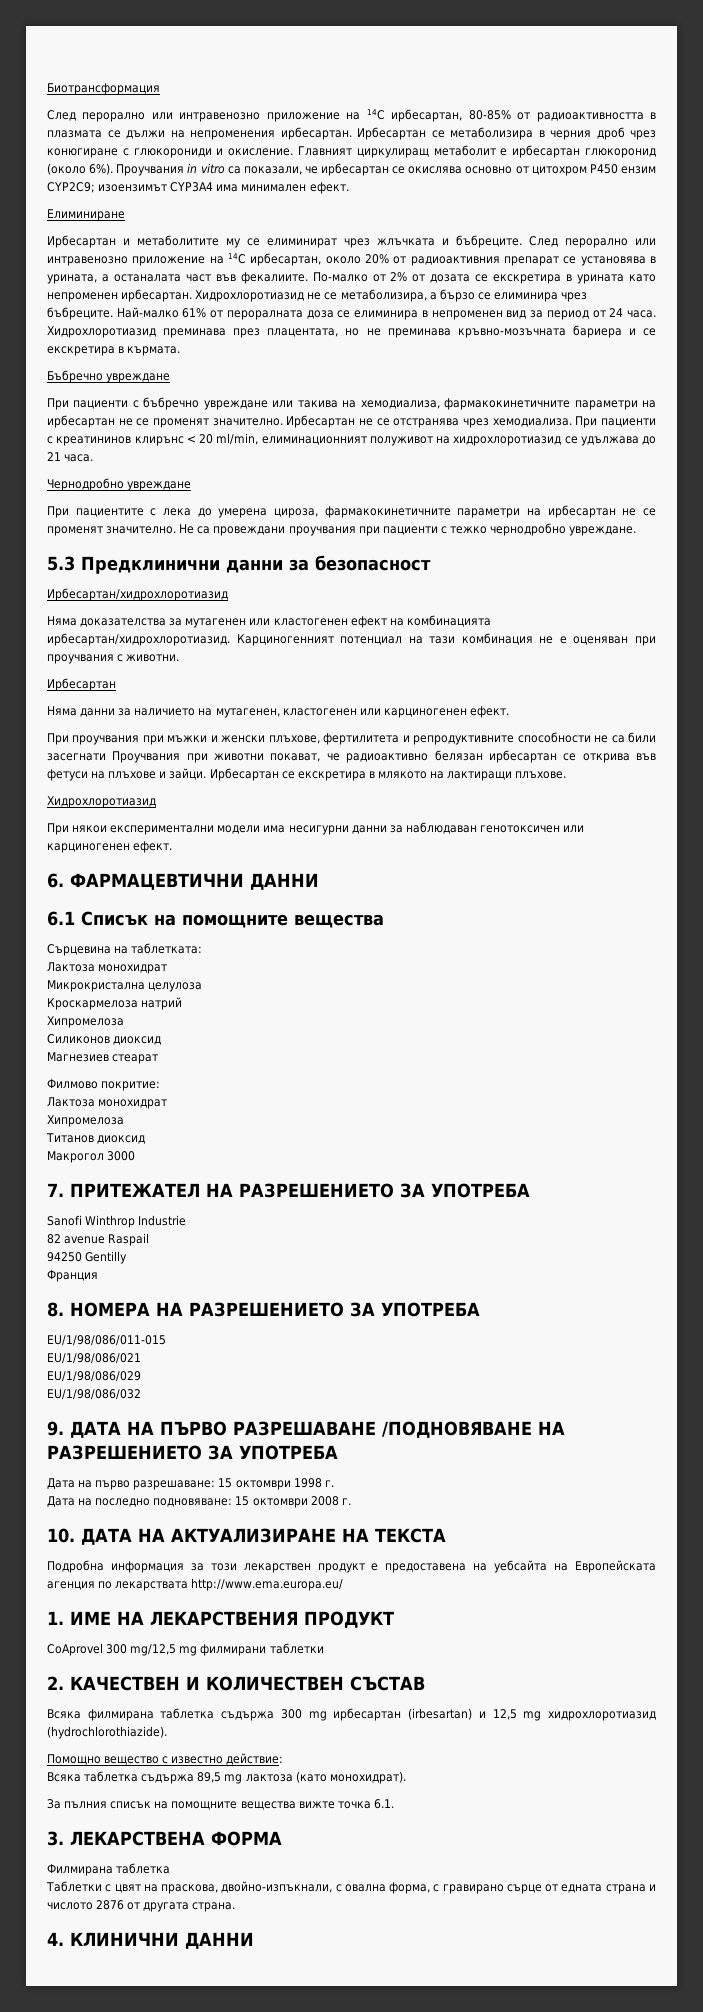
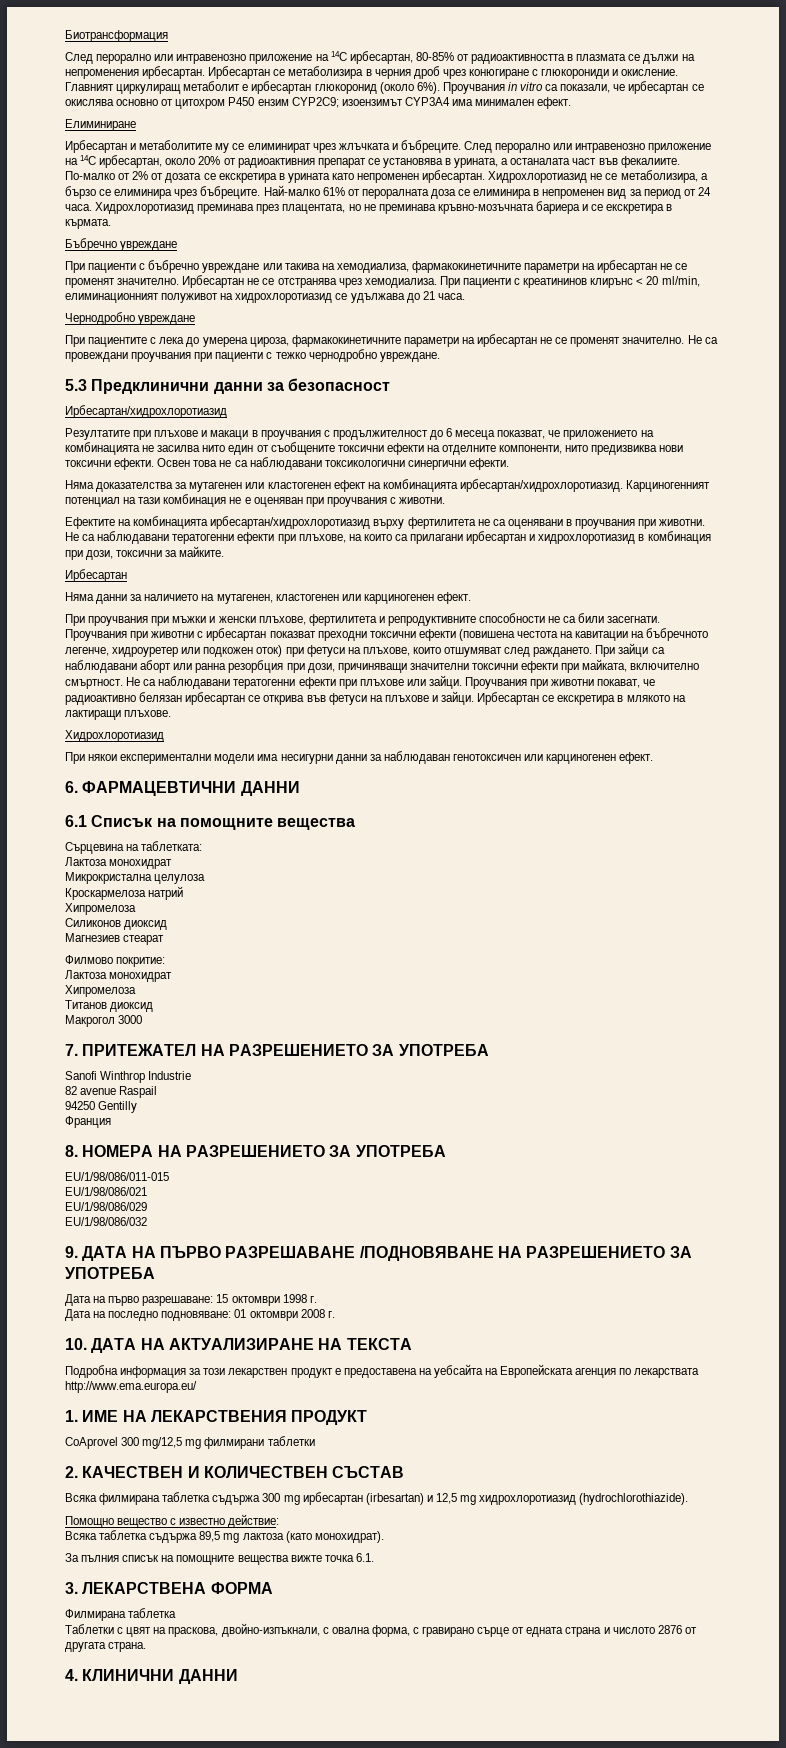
+ Резултатите при плъхове и макаци в проучвания с продължителност до 6 месеца показват, че приложението на комбинацията не засилва нито един от съобщените токсични ефекти на отделните компоненти, нито предизвиква нови токсични ефекти. Освен това не са наблюдавани токсикологични синергични ефекти.
+ Ефектите на комбинацията ирбесартан/хидрохлоротиазид върху фертилитета не са оценявани в проучвания при животни. Не са наблюдавани тератогенни ефекти при плъхове, на които са прилагани ирбесартан и хидрохлоротиазид в комбинация при дози, токсични за майките.
- При проучвания при мъжки и женски плъхове, фертилитета и репродуктивните способности не са били засегнати Проучвания при животни покават, че радиоактивно белязан ирбесартан се открива във фетуси на плъхове и зайци.
+ При проучвания при мъжки и женски плъхове, фертилитета и репродуктивните способности не са били засегнати. Проучвания при животни с ирбесартан показват преходни токсични ефекти (повишена честота на кавитации на бъбречното легенче, хидроуретер или подкожен оток) при фетуси на плъхове, които отшумяват след раждането. При зайци са наблюдавани аборт или ранна резорбция при дози, причиняващи значителни токсични ефекти при майката, включително смъртност. Не са наблюдавани тератогенни ефекти при плъхове или зайци. Проучвания при животни покават, че радиоактивно белязан ирбесартан се открива във фетуси на плъхове и зайци.
- Дата на последно подновяване: 15 октомври 2008 г.
+ Дата на последно подновяване: 01 октомври 2008 г.

